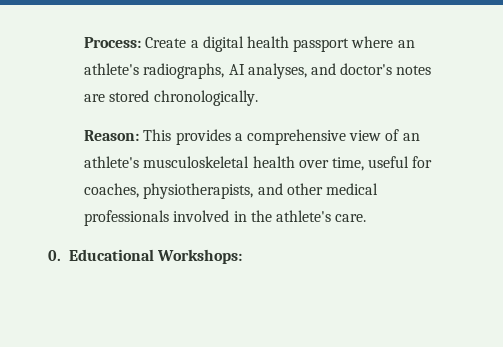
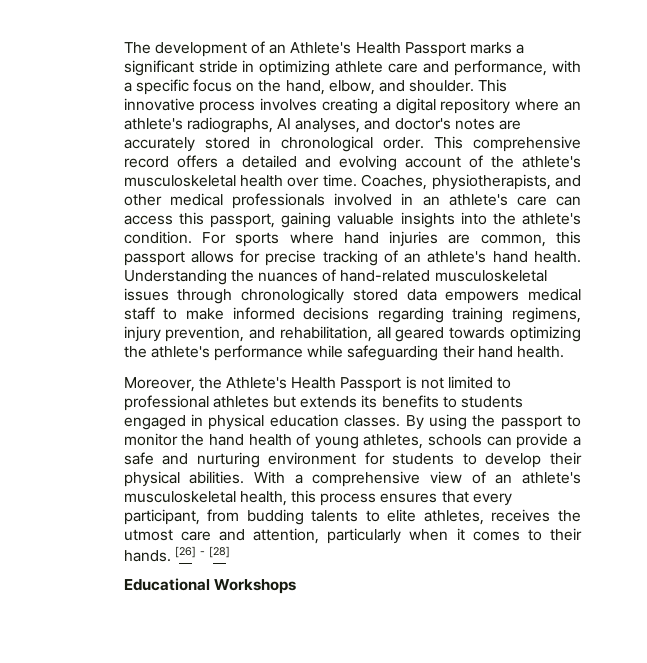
- Process: Create a digital health passport where an athlete's radiographs, AI analyses, and doctor's notes are stored chronologically.
- Reason: This provides a comprehensive view of an athlete's musculoskeletal health over time, useful for coaches, physiotherapists, and other medical professionals involved in the athlete's care.
- 0. Educational Workshops:
+ The development of an Athlete's Health Passport marks a significant stride in optimizing athlete care and performance, with a specific focus on the hand, elbow, and shoulder. This innovative process involves creating a digital repository where an athlete's radiographs, AI analyses, and doctor's notes are accurately stored in chronological order. This comprehensive record offers a detailed and evolving account of the athlete's musculoskeletal health over time. Coaches, physiotherapists, and other medical professionals involved in an athlete's care can access this passport, gaining valuable insights into the athlete's condition. For sports where hand injuries are common, this passport allows for precise tracking of an athlete's hand health. Understanding the nuances of hand-related musculoskeletal issues through chronologically stored data empowers medical staff to make informed decisions regarding training regimens, injury prevention, and rehabilitation, all geared towards optimizing the athlete's performance while safeguarding their hand health.
+ Moreover, the Athlete's Health Passport is not limited to professional athletes but extends its benefits to students engaged in physical education classes. By using the passport to monitor the hand health of young athletes, schools can provide a safe and nurturing environment for students to develop their physical abilities. With a comprehensive view of an athlete's musculoskeletal health, this process ensures that every participant, from budding talents to elite athletes, receives the utmost care and attention, particularly when it comes to their hands. [26] - [28]
+ Educational Workshops

